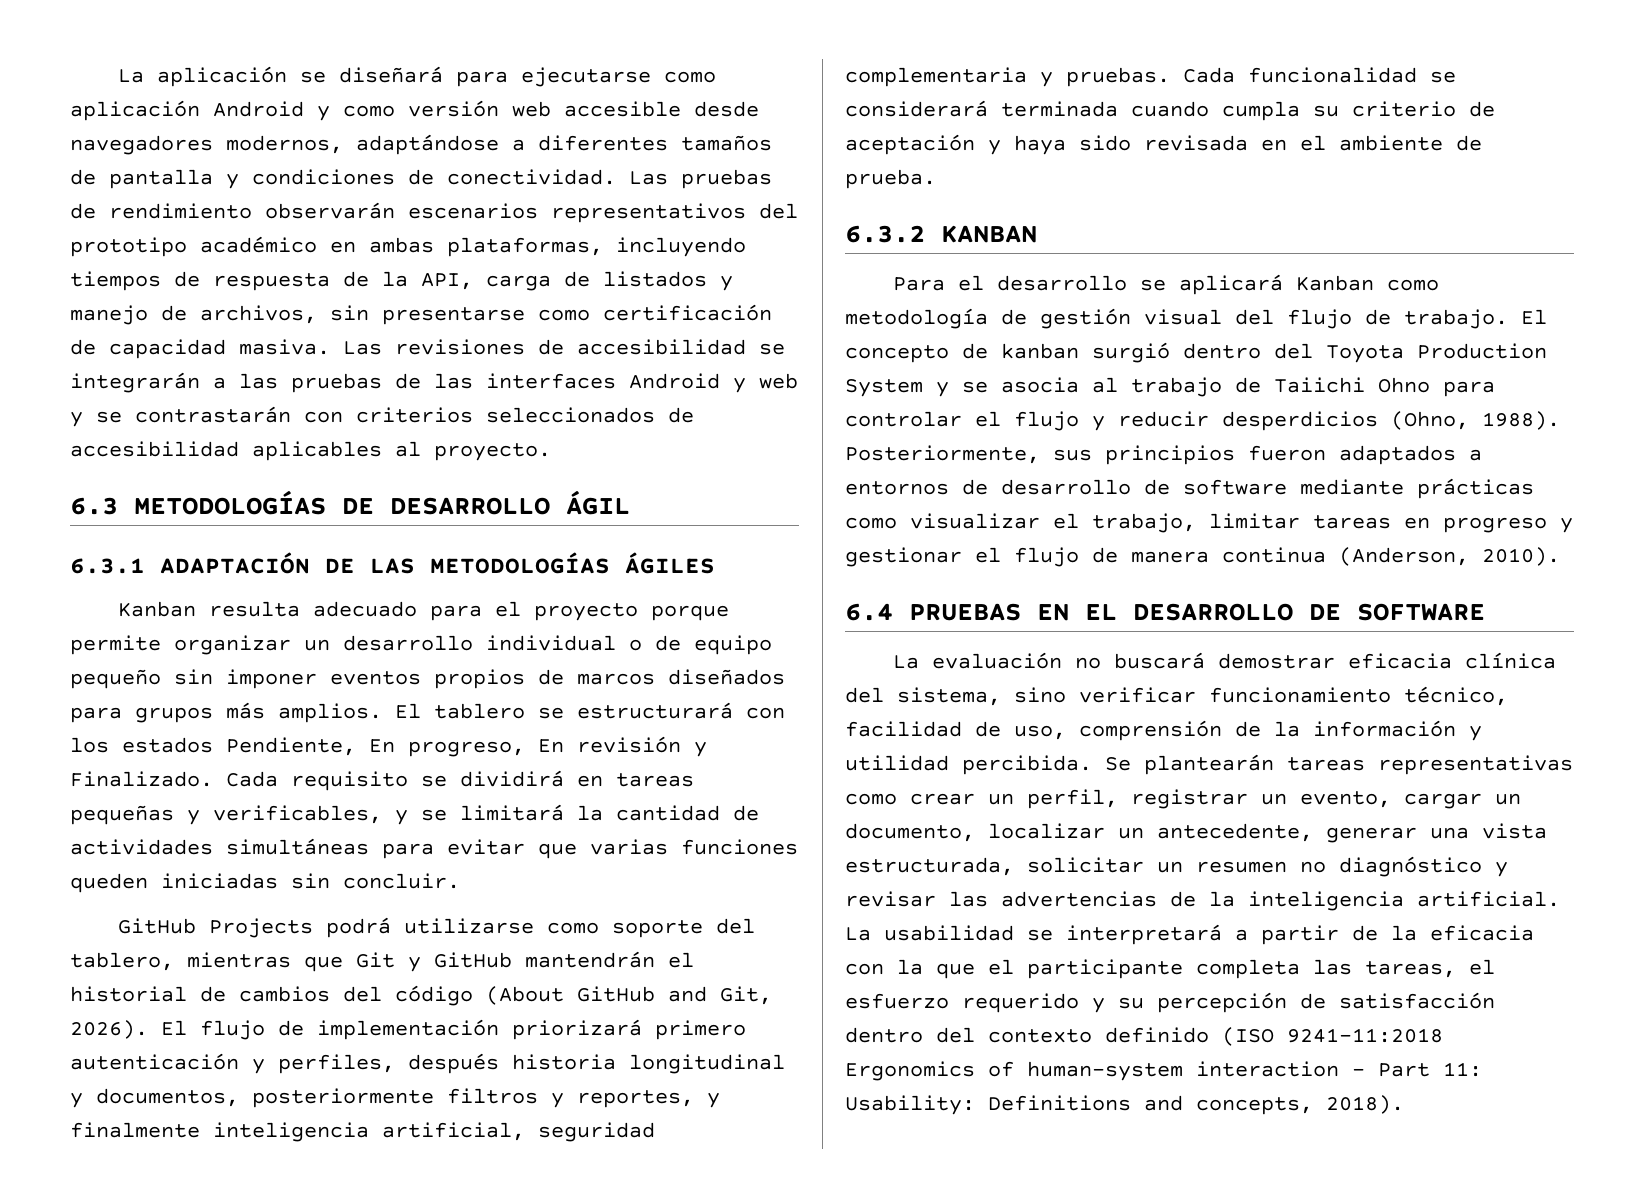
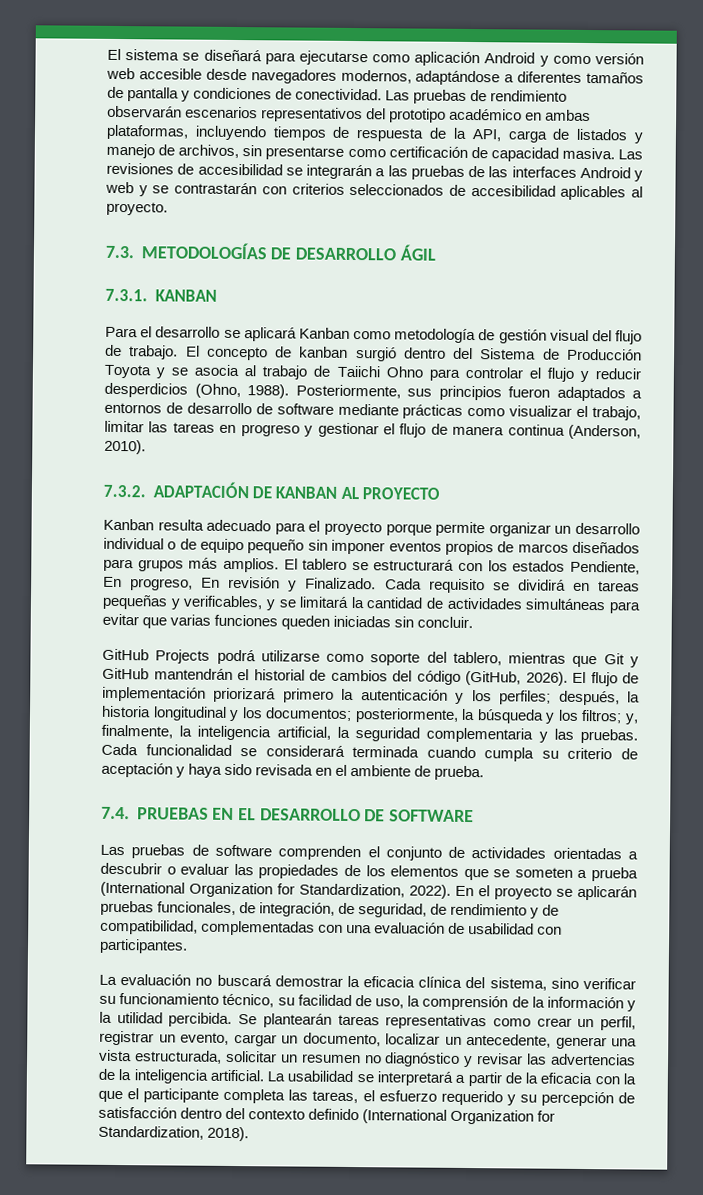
- La aplicación se diseñará para ejecutarse como aplicación Android y como versión web accesible desde navegadores modernos, adaptándose a diferentes tamaños de pantalla y condiciones de conectividad.
+ El sistema se diseñará para ejecutarse como aplicación Android y como versión web accesible desde navegadores modernos, adaptándose a diferentes tamaños de pantalla y condiciones de conectividad.
- 6.3 METODOLOGÍAS DE DESARROLLO ÁGIL
+ 7.3. METODOLOGÍAS DE DESARROLLO ÁGIL
- 6.3.1 ADAPTACIÓN DE LAS METODOLOGÍAS ÁGILES
+ 7.3.1. KANBAN
+ Para el desarrollo se aplicará Kanban como metodología de gestión visual del flujo de trabajo. El concepto de kanban surgió dentro del Sistema de Producción Toyota y se asocia al trabajo de Taiichi Ohno para controlar el flujo y reducir desperdicios (Ohno, 1988). Posteriormente, sus principios fueron adaptados a entornos de desarrollo de software mediante prácticas como visualizar el trabajo, limitar las tareas en progreso y gestionar el flujo de manera continua (Anderson, 2010).
+ 7.3.2. ADAPTACIÓN DE KANBAN AL PROYECTO
- GitHub Projects podrá utilizarse como soporte del tablero, mientras que Git y GitHub mantendrán el historial de cambios del código (About GitHub and Git, 2026).
+ GitHub Projects podrá utilizarse como soporte del tablero, mientras que Git y GitHub mantendrán el historial de cambios del código (GitHub, 2026).
- El flujo de implementación priorizará primero autenticación y perfiles, después historia longitudinal y documentos, posteriormente filtros y reportes, y finalmente inteligencia artificial, seguridad complementaria y pruebas.
+ El flujo de implementación priorizará primero la autenticación y los perfiles; después, la historia longitudinal y los documentos; posteriormente, la búsqueda y los filtros; y, finalmente, la inteligencia artificial, la seguridad complementaria y las pruebas.
- 6.3.2 KANBAN
- Para el desarrollo se aplicará Kanban como metodología de gestión visual del flujo de trabajo. El concepto de kanban surgió dentro del Toyota Production System y se asocia al trabajo de Taiichi Ohno para controlar el flujo y reducir desperdicios (Ohno, 1988). Posteriormente, sus principios fueron adaptados a entornos de desarrollo de software mediante prácticas como visualizar el trabajo, limitar tareas en progreso y gestionar el flujo de manera continua (Anderson, 2010).
- 6.4 PRUEBAS EN EL DESARROLLO DE SOFTWARE
+ 7.4. PRUEBAS EN EL DESARROLLO DE SOFTWARE
+ Las pruebas de software comprenden el conjunto de actividades orientadas a descubrir o evaluar las propiedades de los elementos que se someten a prueba (International Organization for Standardization, 2022). En el proyecto se aplicarán pruebas funcionales, de integración, de seguridad, de rendimiento y de compatibilidad, complementadas con una evaluación de usabilidad con participantes.
- La evaluación no buscará demostrar eficacia clínica del sistema, sino verificar funcionamiento técnico, facilidad de uso, comprensión de la información y utilidad percibida.
+ La evaluación no buscará demostrar la eficacia clínica del sistema, sino verificar su funcionamiento técnico, su facilidad de uso, la comprensión de la información y la utilidad percibida.
- La usabilidad se interpretará a partir de la eficacia con la que el participante completa las tareas, el esfuerzo requerido y su percepción de satisfacción dentro del contexto definido (ISO 9241-11:2018 Ergonomics of human-system interaction - Part 11: Usability: Definitions and concepts, 2018).
+ La usabilidad se interpretará a partir de la eficacia con la que el participante completa las tareas, el esfuerzo requerido y su percepción de satisfacción dentro del contexto definido (International Organization for Standardization, 2018).

